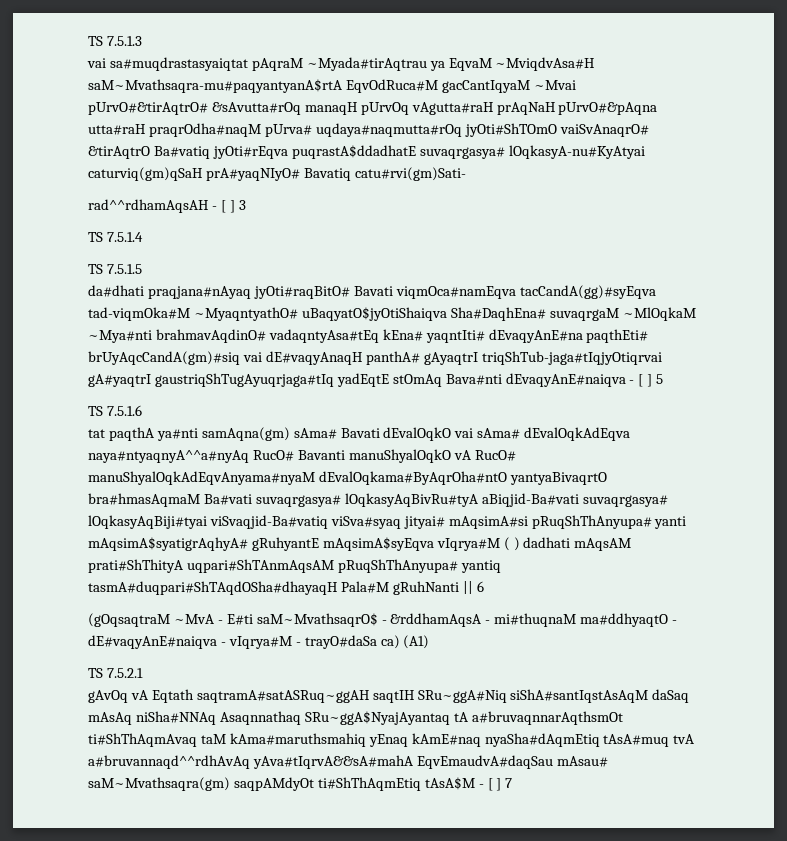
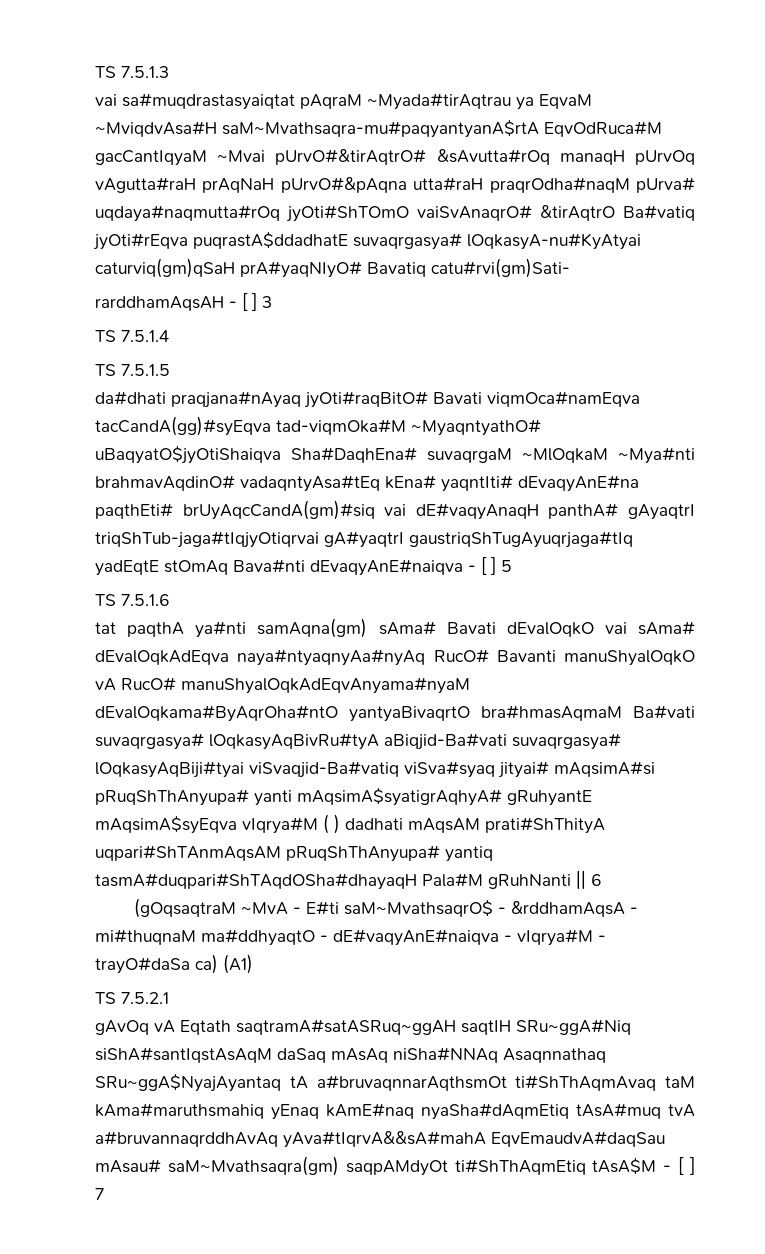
- rad^^rdhamAqsAH - [ ] 3
+ rarddhamAqsAH - [ ] 3
- tat paqthA ya#nti samAqna(gm) sAma# Bavati dEvalOqkO vai sAma# dEvalOqkAdEqva naya#ntyaqnyA^^a#nyAq RucO# Bavanti manuShyalOqkO vA RucO# manuShyalOqkAdEqvAnyama#nyaM dEvalOqkama#ByAqrOha#ntO yantyaBivaqrtO bra#hmasAqmaM Ba#vati suvaqrgasya# lOqkasyAqBivRu#tyA aBiqjid-Ba#vati suvaqrgasya# lOqkasyAqBiji#tyai viSvaqjid-Ba#vatiq viSva#syaq jityai# mAqsimA#si pRuqShThAnyupa# yanti mAqsimA$syatigrAqhyA# gRuhyantE mAqsimA$syEqva vIqrya#M ( ) dadhati mAqsAM prati#ShThityA uqpari#ShTAnmAqsAM pRuqShThAnyupa# yantiq tasmA#duqpari#ShTAqdOSha#dhayaqH Pala#M gRuhNanti || 6
+ tat paqthA ya#nti samAqna(gm) sAma# Bavati dEvalOqkO vai sAma# dEvalOqkAdEqva naya#ntyaqnyAa#nyAq RucO# Bavanti manuShyalOqkO vA RucO# manuShyalOqkAdEqvAnyama#nyaM dEvalOqkama#ByAqrOha#ntO yantyaBivaqrtO bra#hmasAqmaM Ba#vati suvaqrgasya# lOqkasyAqBivRu#tyA aBiqjid-Ba#vati suvaqrgasya# lOqkasyAqBiji#tyai viSvaqjid-Ba#vatiq viSva#syaq jityai# mAqsimA#si pRuqShThAnyupa# yanti mAqsimA$syatigrAqhyA# gRuhyantE mAqsimA$syEqva vIqrya#M ( ) dadhati mAqsAM prati#ShThityA uqpari#ShTAnmAqsAM pRuqShThAnyupa# yantiq tasmA#duqpari#ShTAqdOSha#dhayaqH Pala#M gRuhNanti || 6
- gAvOq vA Eqtath saqtramA#satASRuq~ggAH saqtIH SRu~ggA#Niq siShA#santIqstAsAqM daSaq mAsAq niSha#NNAq Asaqnnathaq SRu~ggA$NyajAyantaq tA a#bruvaqnnarAqthsmOt ti#ShThAqmAvaq taM kAma#maruthsmahiq yEnaq kAmE#naq nyaSha#dAqmEtiq tAsA#muq tvA a#bruvannaqd^^rdhAvAq yAva#tIqrvA&&sA#mahA EqvEmaudvA#daqSau mAsau# saM~Mvathsaqra(gm) saqpAMdyOt ti#ShThAqmEtiq tAsA$M - [ ] 7
+ gAvOq vA Eqtath saqtramA#satASRuq~ggAH saqtIH SRu~ggA#Niq siShA#santIqstAsAqM daSaq mAsAq niSha#NNAq Asaqnnathaq SRu~ggA$NyajAyantaq tA a#bruvaqnnarAqthsmOt ti#ShThAqmAvaq taM kAma#maruthsmahiq yEnaq kAmE#naq nyaSha#dAqmEtiq tAsA#muq tvA a#bruvannaqrddhAvAq yAva#tIqrvA&&sA#mahA EqvEmaudvA#daqSau mAsau# saM~Mvathsaqra(gm) saqpAMdyOt ti#ShThAqmEtiq tAsA$M - [ ] 7

